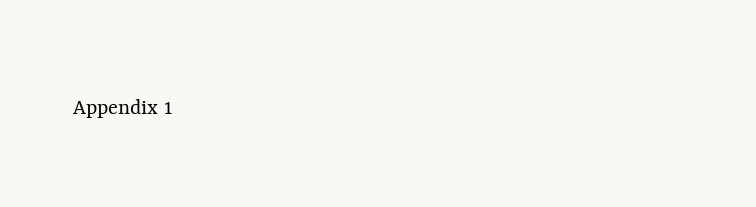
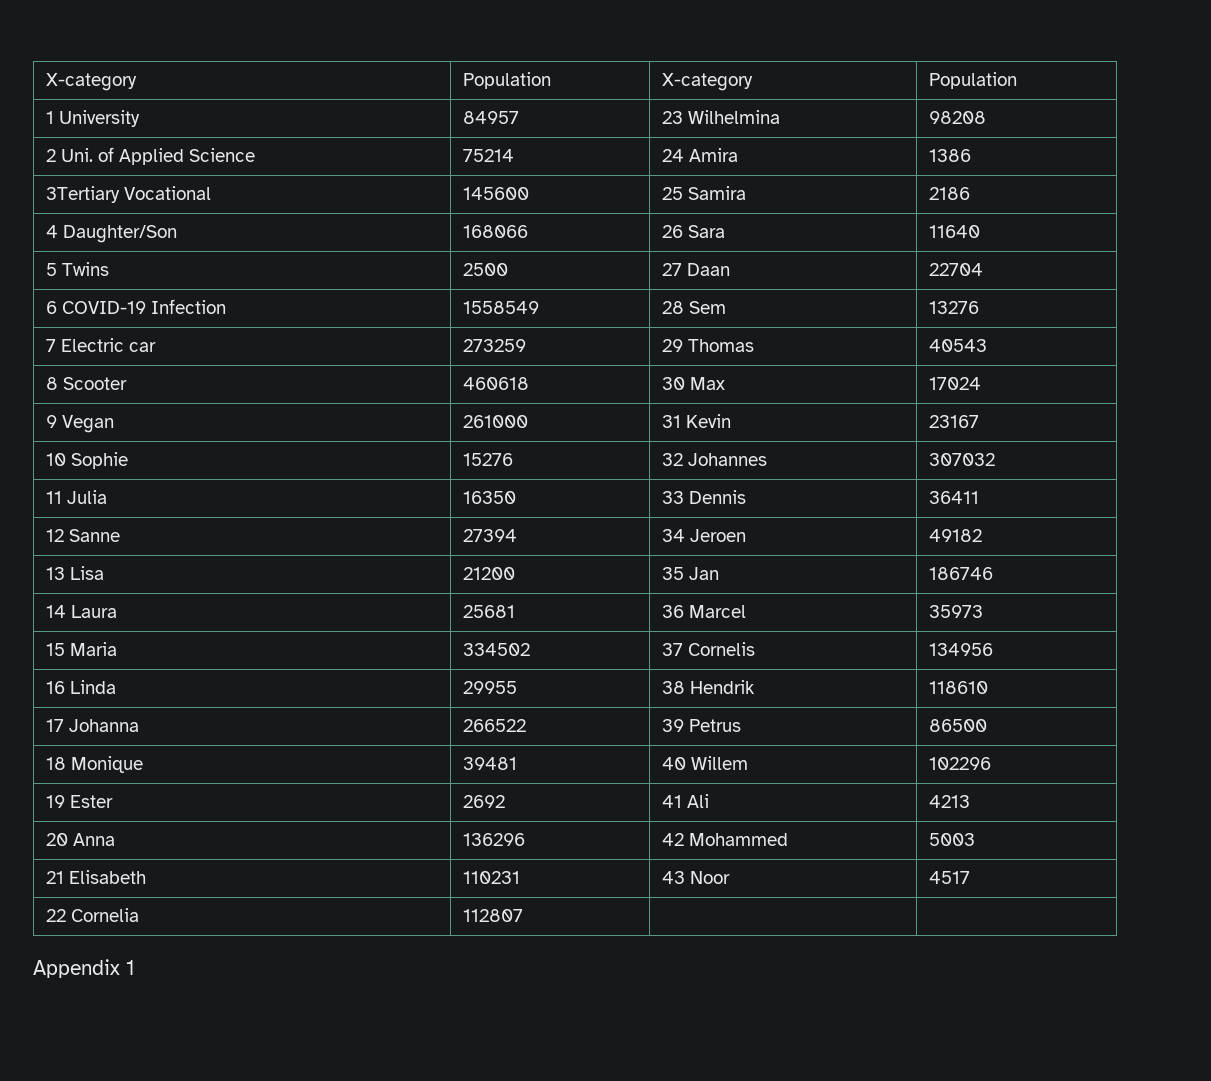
+ X-category | Population | X-category | Population
+ 1 University | 84957 | 23 Wilhelmina | 98208
+ 2 Uni. of Applied Science | 75214 | 24 Amira | 1386
+ 3Tertiary Vocational | 145600 | 25 Samira | 2186
+ 4 Daughter/Son | 168066 | 26 Sara | 11640
+ 5 Twins | 2500 | 27 Daan | 22704
+ 6 COVID-19 Infection | 1558549 | 28 Sem | 13276
+ 7 Electric car | 273259 | 29 Thomas | 40543
+ 8 Scooter | 460618 | 30 Max | 17024
+ 9 Vegan | 261000 | 31 Kevin | 23167
+ 10 Sophie | 15276 | 32 Johannes | 307032
+ 11 Julia | 16350 | 33 Dennis | 36411
+ 12 Sanne | 27394 | 34 Jeroen | 49182
+ 13 Lisa | 21200 | 35 Jan | 186746
+ 14 Laura | 25681 | 36 Marcel | 35973
+ 15 Maria | 334502 | 37 Cornelis | 134956
+ 16 Linda | 29955 | 38 Hendrik | 118610
+ 17 Johanna | 266522 | 39 Petrus | 86500
+ 18 Monique | 39481 | 40 Willem | 102296
+ 19 Ester | 2692 | 41 Ali | 4213
+ 20 Anna | 136296 | 42 Mohammed | 5003
+ 21 Elisabeth | 110231 | 43 Noor | 4517
+ 22 Cornelia | 112807 | |

